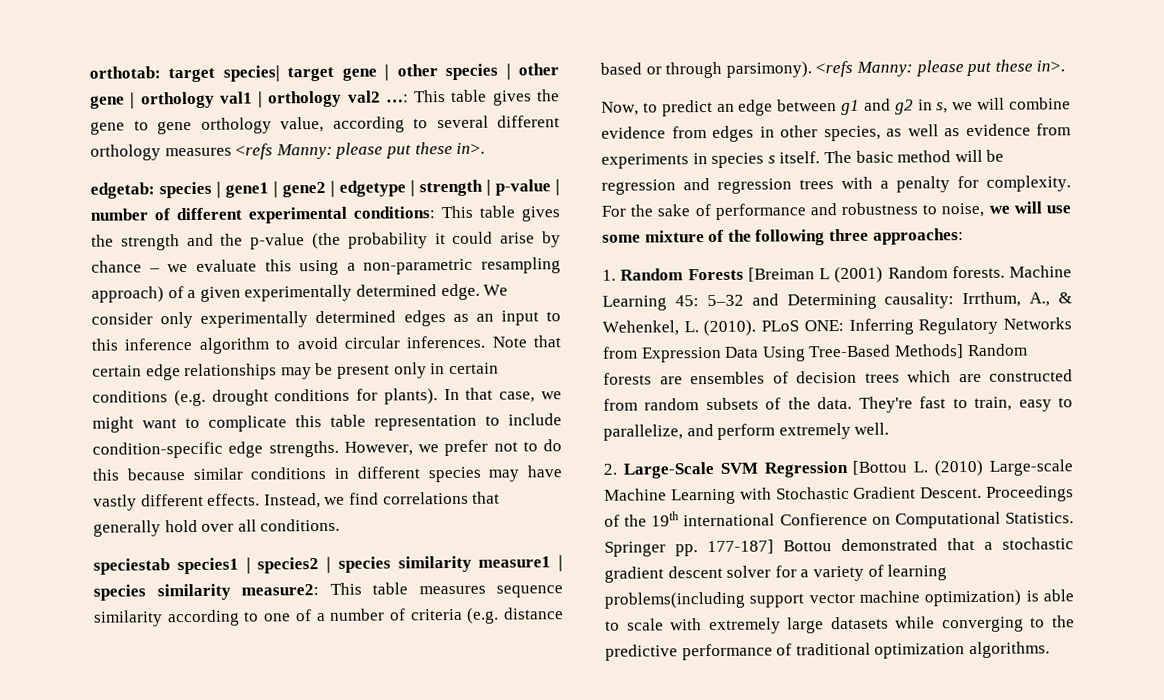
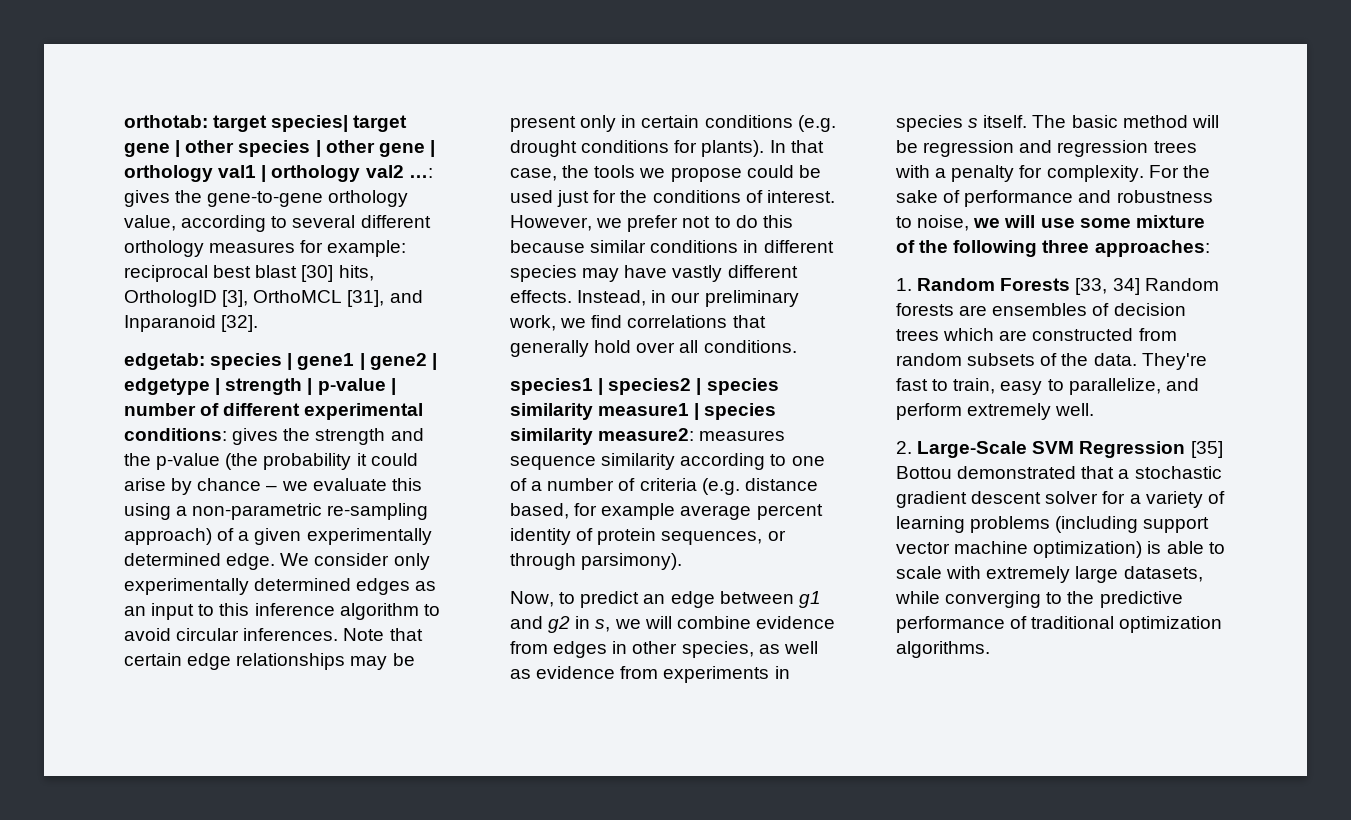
- orthotab: target species| target gene | other species | other gene | orthology val1 | orthology val2 …: This table gives the gene to gene orthology value, according to several different orthology measures <refs Manny: please put these in>.
+ orthotab: target species| target gene | other species | other gene | orthology val1 | orthology val2 …: gives the gene-to-gene orthology value, according to several different orthology measures for example: reciprocal best blast [30] hits, OrthologID [3], OrthoMCL [31], and Inparanoid [32].
- edgetab: species | gene1 | gene2 | edgetype | strength | p-value | number of different experimental conditions: This table gives the strength and the p-value (the probability it could arise by chance – we evaluate this using a non-parametric resampling approach) of a given experimentally determined edge.
+ edgetab: species | gene1 | gene2 | edgetype | strength | p-value | number of different experimental conditions: gives the strength and the p-value (the probability it could arise by chance – we evaluate this using a non-parametric re-sampling approach) of a given experimentally determined edge.
- In that case, we might want to complicate this table representation to include condition-specific edge strengths.
+ In that case, the tools we propose could be used just for the conditions of interest.
- Instead, we find correlations that generally hold over all conditions.
+ Instead, in our preliminary work, we find correlations that generally hold over all conditions.
- speciestab species1 | species2 | species similarity measure1 | species similarity measure2: This table measures sequence similarity according to one of a number of criteria (e.g. distance based or through parsimony). <refs Manny: please put these in>.
+ species1 | species2 | species similarity measure1 | species similarity measure2: measures sequence similarity according to one of a number of criteria (e.g. distance based, for example average percent identity of protein sequences, or through parsimony).
- 1. Random Forests [Breiman L (2001) Random forests. Machine Learning 45: 5–32 and Determining causality: Irrthum, A., & Wehenkel, L. (2010). PLoS ONE: Inferring Regulatory Networks from Expression Data Using Tree-Based Methods] Random forests are ensembles of decision trees which are constructed from random subsets of the data.
+ 1. Random Forests [33, 34] Random forests are ensembles of decision trees which are constructed from random subsets of the data.
- 2. Large-Scale SVM Regression [Bottou L. (2010) Large-scale Machine Learning with Stochastic Gradient Descent. Proceedings of the 19th international Confierence on Computational Statistics. Springer pp. 177-187] Bottou demonstrated that a stochastic gradient descent solver for a variety of learning problems(including support vector machine optimization) is able to scale with extremely large datasets while converging to the predictive performance of traditional optimization algorithms.
+ 2. Large-Scale SVM Regression [35] Bottou demonstrated that a stochastic gradient descent solver for a variety of learning problems (including support vector machine optimization) is able to scale with extremely large datasets, while converging to the predictive performance of traditional optimization algorithms.

